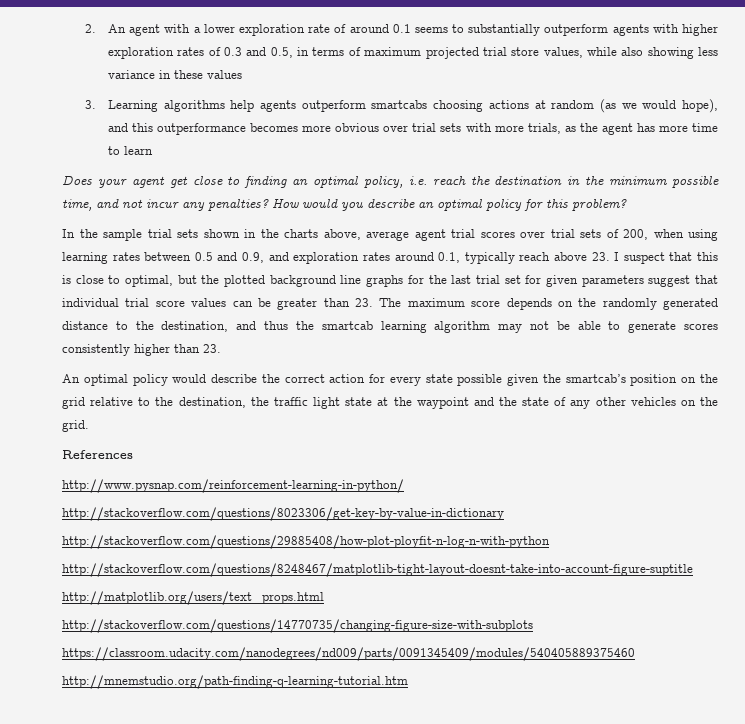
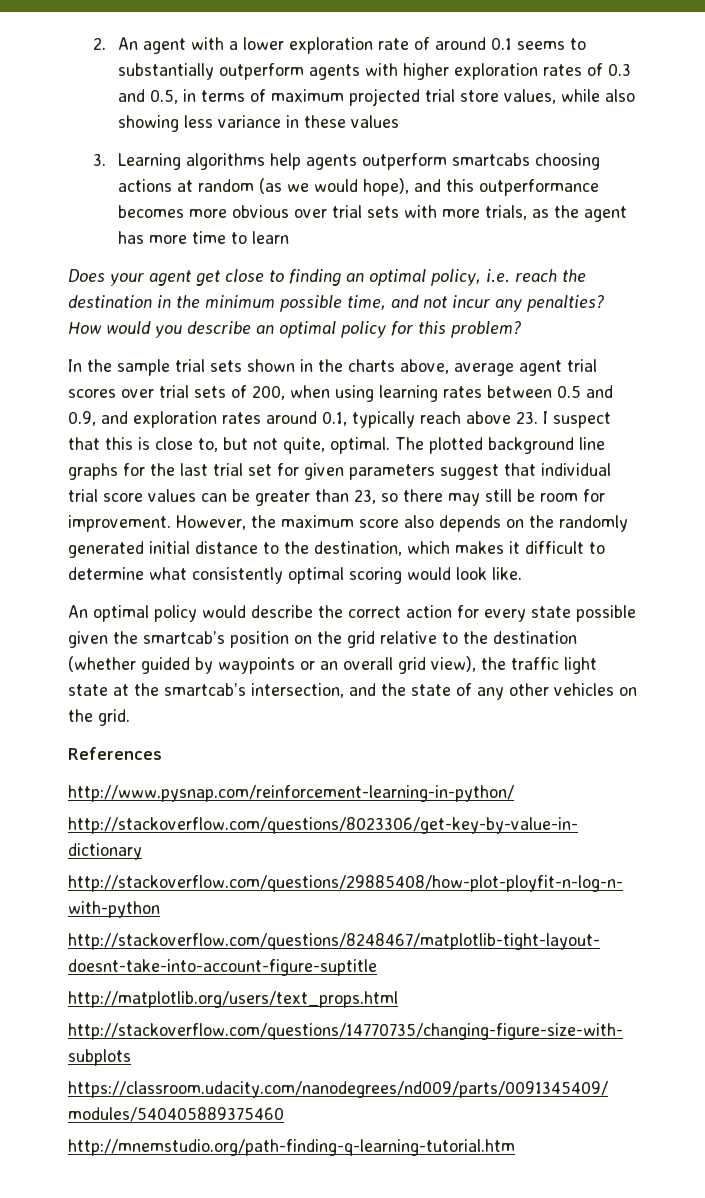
- In the sample trial sets shown in the charts above, average agent trial scores over trial sets of 200, when using learning rates between 0.5 and 0.9, and exploration rates around 0.1, typically reach above 23. I suspect that this is close to optimal, but the plotted background line graphs for the last trial set for given parameters suggest that individual trial score values can be greater than 23. The maximum score depends on the randomly generated distance to the destination, and thus the smartcab learning algorithm may not be able to generate scores consistently higher than 23.
+ In the sample trial sets shown in the charts above, average agent trial scores over trial sets of 200, when using learning rates between 0.5 and 0.9, and exploration rates around 0.1, typically reach above 23. I suspect that this is close to, but not quite, optimal. The plotted background line graphs for the last trial set for given parameters suggest that individual trial score values can be greater than 23, so there may still be room for improvement. However, the maximum score also depends on the randomly generated initial distance to the destination, which makes it difficult to determine what consistently optimal scoring would look like.
- An optimal policy would describe the correct action for every state possible given the smartcab’s position on the grid relative to the destination, the traffic light state at the waypoint and the state of any other vehicles on the grid.
+ An optimal policy would describe the correct action for every state possible given the smartcab’s position on the grid relative to the destination (whether guided by waypoints or an overall grid view), the traffic light state at the smartcab’s intersection, and the state of any other vehicles on the grid.

